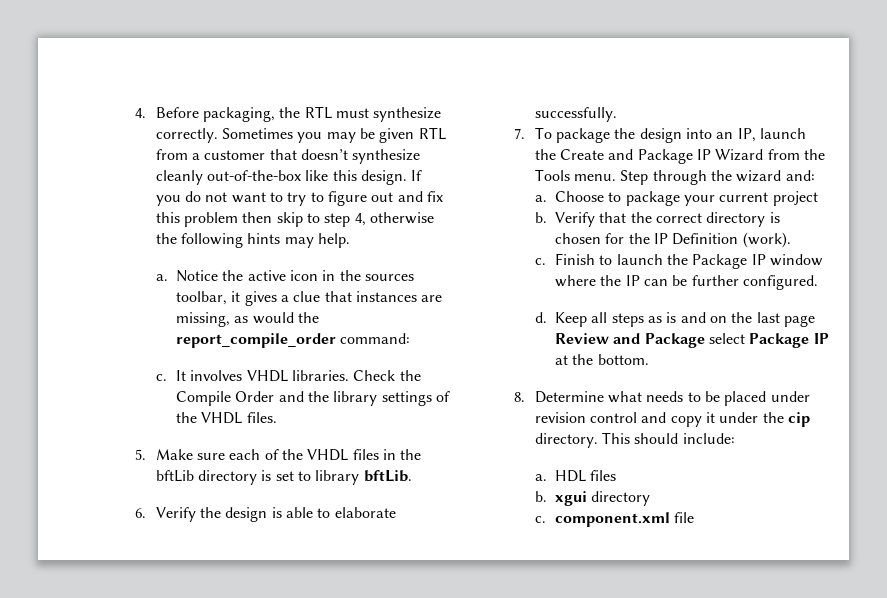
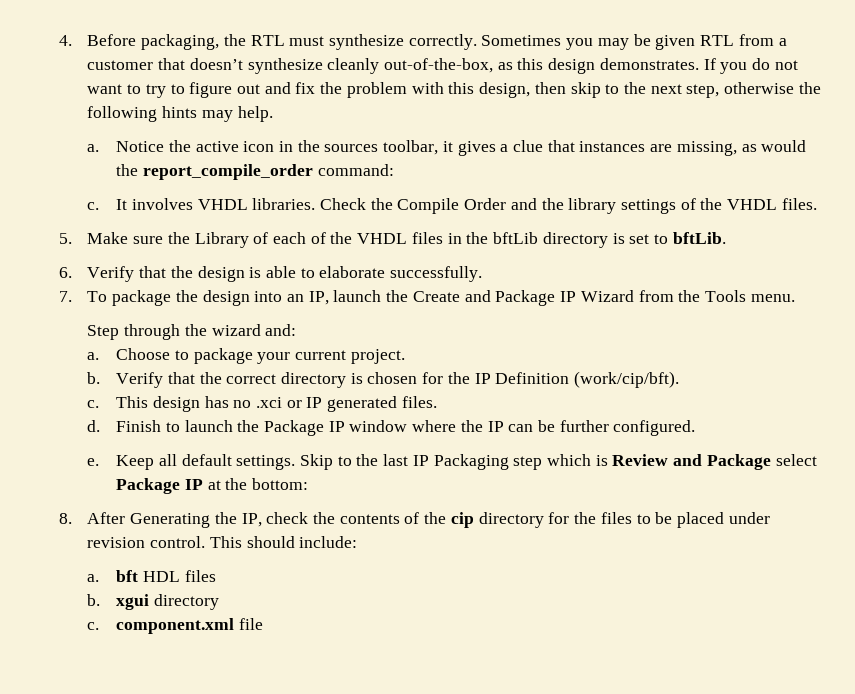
- Sometimes you may be given RTL from a customer that doesn’t synthesize cleanly out-of-the-box like this design.
+ Sometimes you may be given RTL from a customer that doesn’t synthesize cleanly out-of-the-box, as this design demonstrates.
- If you do not want to try to figure out and fix this problem then skip to step 4, otherwise the following hints may help.
+ If you do not want to try to figure out and fix the problem with this design, then skip to the next step, otherwise the following hints may help.
- 5. Make sure each of the VHDL files in the bftLib directory is set to library bftLib.
+ 5. Make sure the Library of each of the VHDL files in the bftLib directory is set to bftLib.
- 6. Verify the design is able to elaborate successfully.
+ 6. Verify that the design is able to elaborate successfully.
- 7. To package the design into an IP, launch the Create and Package IP Wizard from the Tools menu. Step through the wizard and:
+ 7. To package the design into an IP, launch the Create and Package IP Wizard from the Tools menu.
+ Step through the wizard and:
- Choose to package your current project
+ Choose to package your current project.
- Verify that the correct directory is chosen for the IP Definition (work).
- c.
+ Verify that the correct directory is chosen for the IP Definition (work/cip/bft).
+ c. This design has no .xci or IP generated files.
+ d.
- d.
+ e.
- Keep all steps as is and on the last page Review and Package select Package IP at the bottom.
+ Keep all default settings. Skip to the last IP Packaging step which is Review and Package select Package IP at the bottom:
- 8. Determine what needs to be placed under revision control and copy it under the cip directory.
+ 8. After Generating the IP, check the contents of the cip directory for the files to be placed under revision control.
- a. HDL files
+ a. bft HDL files

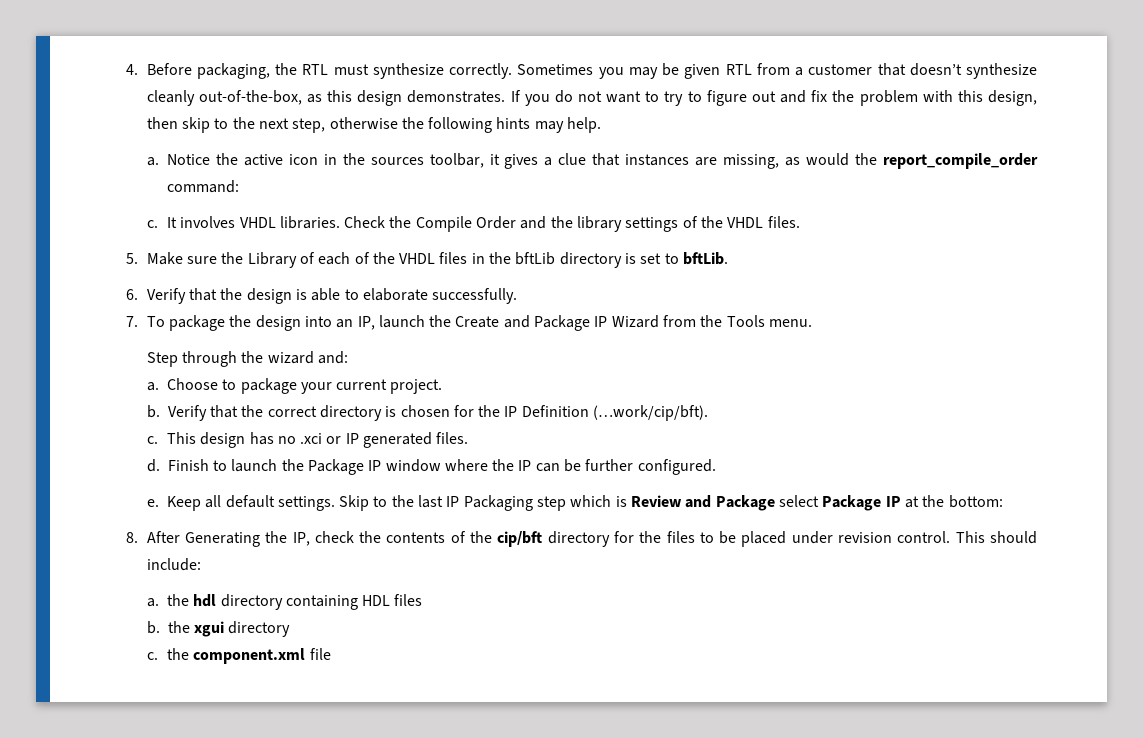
- Verify that the correct directory is chosen for the IP Definition (work/cip/bft).
+ Verify that the correct directory is chosen for the IP Definition (…work/cip/bft).
- 8. After Generating the IP, check the contents of the cip directory for the files to be placed under revision control.
+ 8. After Generating the IP, check the contents of the cip/bft directory for the files to be placed under revision control.
- a. bft HDL files
+ a. the hdl directory containing HDL files
- b. xgui directory
+ b. the xgui directory
- c. component.xml file
+ c. the component.xml file

